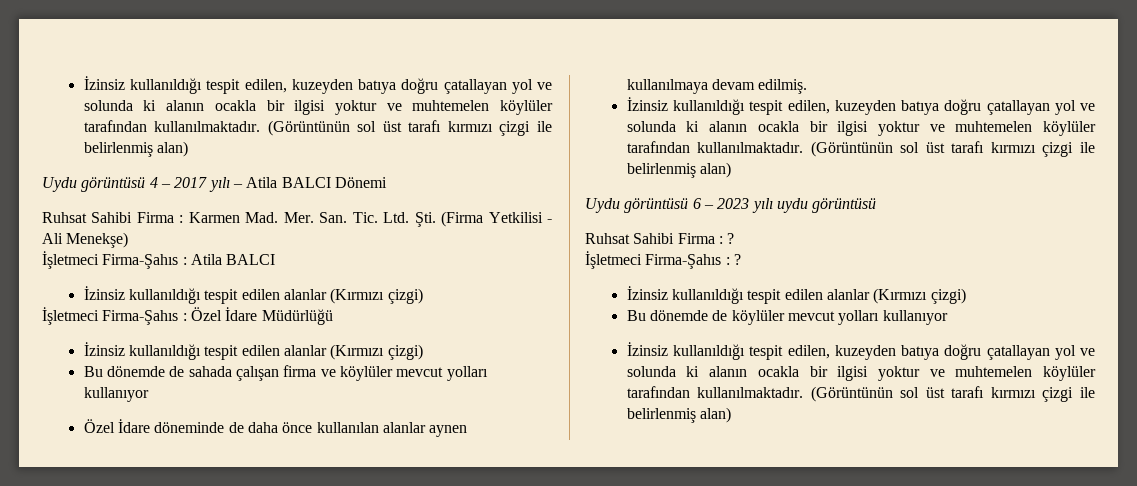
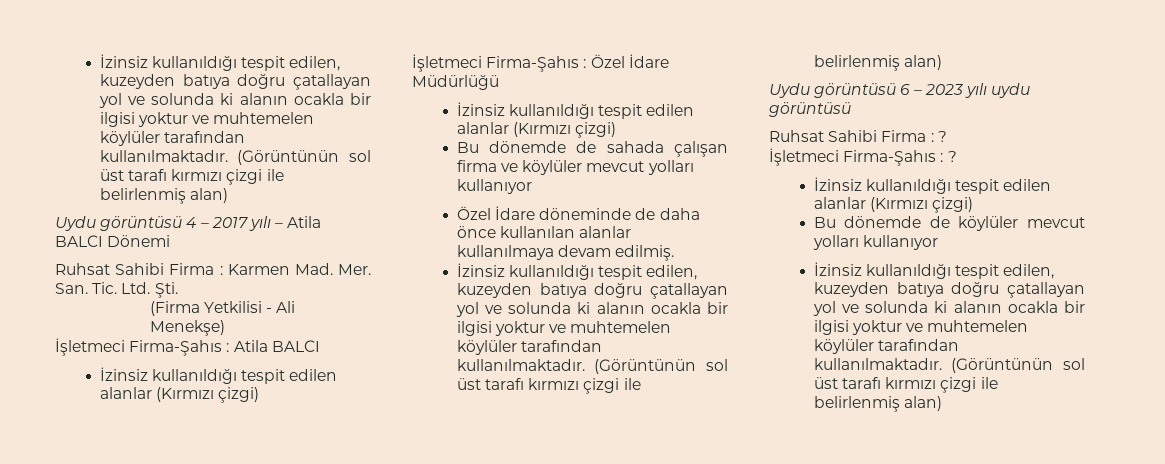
- Ruhsat Sahibi Firma : Karmen Mad. Mer. San. Tic. Ltd. Şti. (Firma Yetkilisi - Ali Menekşe)
+ Ruhsat Sahibi Firma : Karmen Mad. Mer. San. Tic. Ltd. Şti.
+ (Firma Yetkilisi - Ali Menekşe)
- Özel İdare döneminde de daha önce kullanılan alanlar aynen kullanılmaya devam edilmiş.
+ Özel İdare döneminde de daha önce kullanılan alanlar kullanılmaya devam edilmiş.

